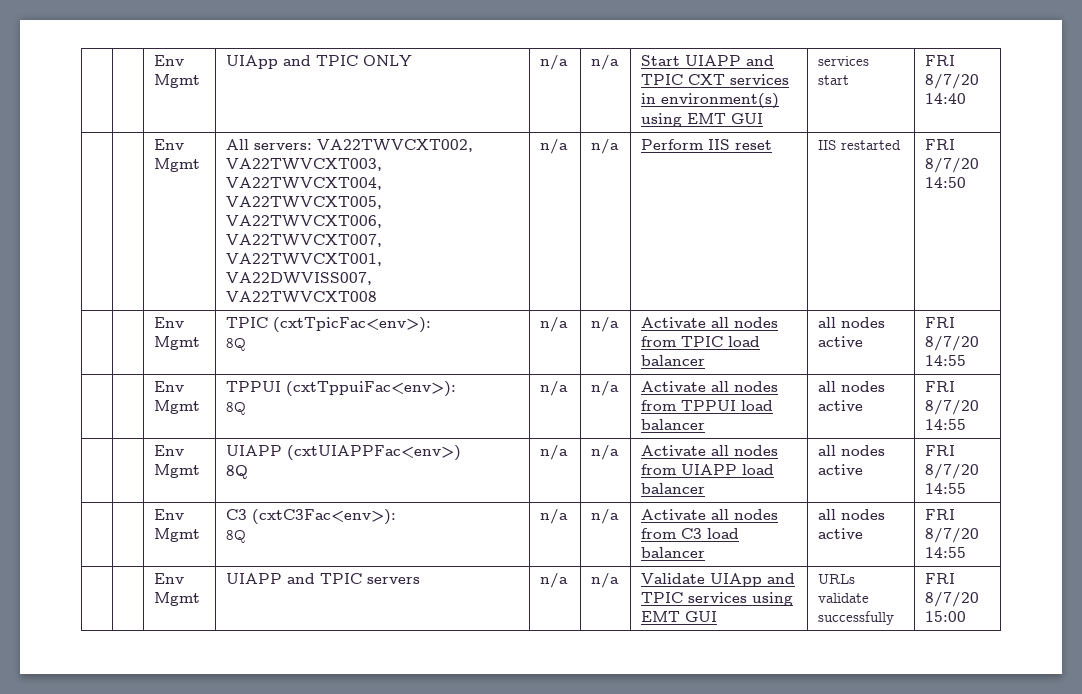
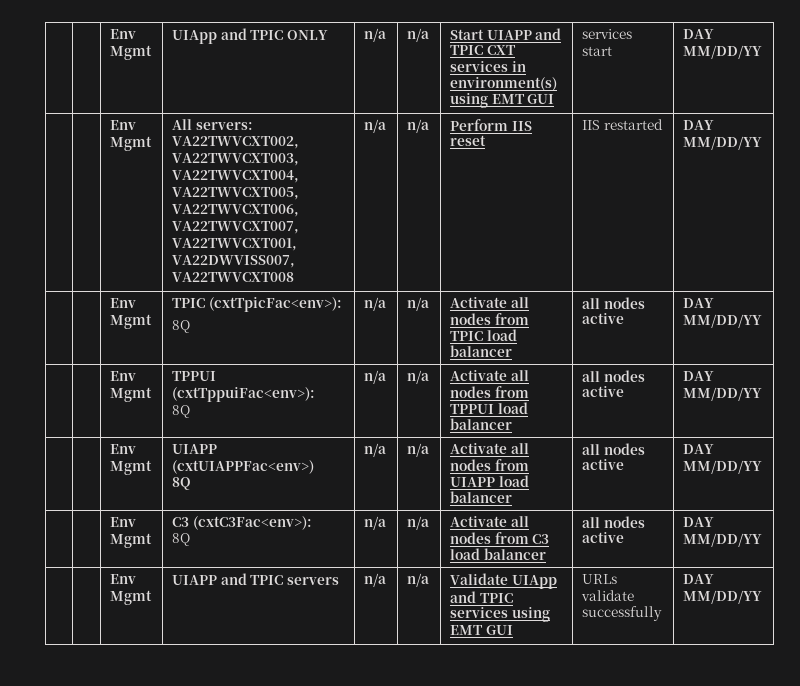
- | | Env Mgmt | UIApp and TPIC ONLY | n/a | n/a | Start UIAPP and TPIC CXT services in environment(s) using EMT GUI | services start | FRI 8/7/20 14:40
+ | | Env Mgmt | UIApp and TPIC ONLY | n/a | n/a | Start UIAPP and TPIC CXT services in environment(s) using EMT GUI | services start | DAY MM/DD/YY
- | | Env Mgmt | All servers: VA22TWVCXT002, VA22TWVCXT003, VA22TWVCXT004, VA22TWVCXT005, VA22TWVCXT006, VA22TWVCXT007, VA22TWVCXT001, VA22DWVISS007, VA22TWVCXT008 | n/a | n/a | Perform IIS reset | IIS restarted | FRI 8/7/20 14:50
+ | | Env Mgmt | All servers: VA22TWVCXT002, VA22TWVCXT003, VA22TWVCXT004, VA22TWVCXT005, VA22TWVCXT006, VA22TWVCXT007, VA22TWVCXT001, VA22DWVISS007, VA22TWVCXT008 | n/a | n/a | Perform IIS reset | IIS restarted | DAY MM/DD/YY
  | | Env Mgmt | TPIC (cxtTpicFac<env>):
- 8Q | n/a | n/a | Activate all nodes from TPIC load balancer | all nodes active | FRI 8/7/20 14:55
+ 8Q | n/a | n/a | Activate all nodes from TPIC load balancer | all nodes active | DAY MM/DD/YY
  | | Env Mgmt | TPPUI (cxtTppuiFac<env>):
- 8Q | n/a | n/a | Activate all nodes from TPPUI load balancer | all nodes active | FRI 8/7/20 14:55
+ 8Q | n/a | n/a | Activate all nodes from TPPUI load balancer | all nodes active | DAY MM/DD/YY
  | | Env Mgmt | UIAPP (cxtUIAPPFac<env>)
- 8Q | n/a | n/a | Activate all nodes from UIAPP load balancer | all nodes active | FRI 8/7/20 14:55
+ 8Q | n/a | n/a | Activate all nodes from UIAPP load balancer | all nodes active | DAY MM/DD/YY
  | | Env Mgmt | C3 (cxtC3Fac<env>):
- 8Q | n/a | n/a | Activate all nodes from C3 load balancer | all nodes active | FRI 8/7/20 14:55
+ 8Q | n/a | n/a | Activate all nodes from C3 load balancer | all nodes active | DAY MM/DD/YY
- | | Env Mgmt | UIAPP and TPIC servers | n/a | n/a | Validate UIApp and TPIC services using EMT GUI | URLs validate successfully | FRI 8/7/20 15:00
+ | | Env Mgmt | UIAPP and TPIC servers | n/a | n/a | Validate UIApp and TPIC services using EMT GUI | URLs validate successfully | DAY MM/DD/YY

